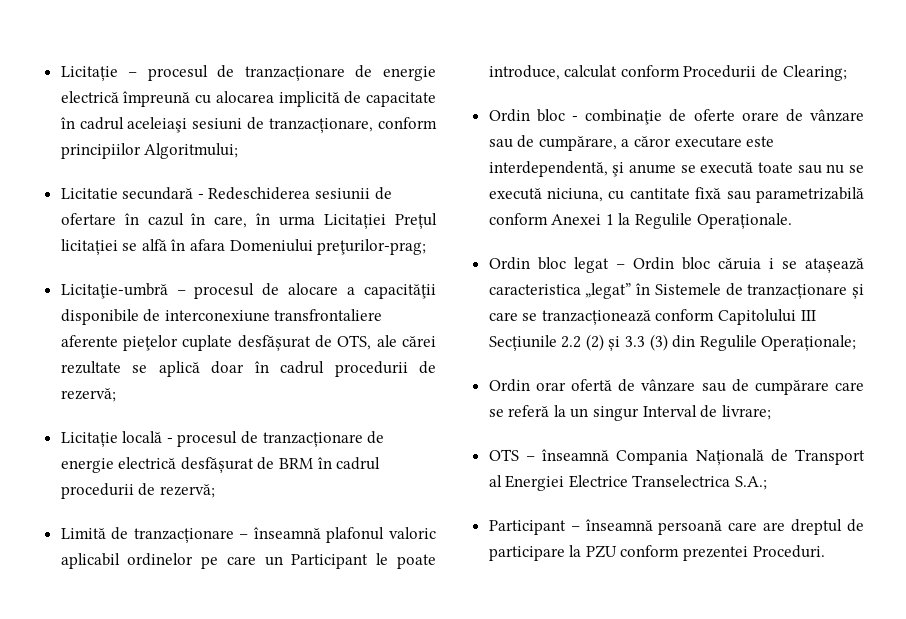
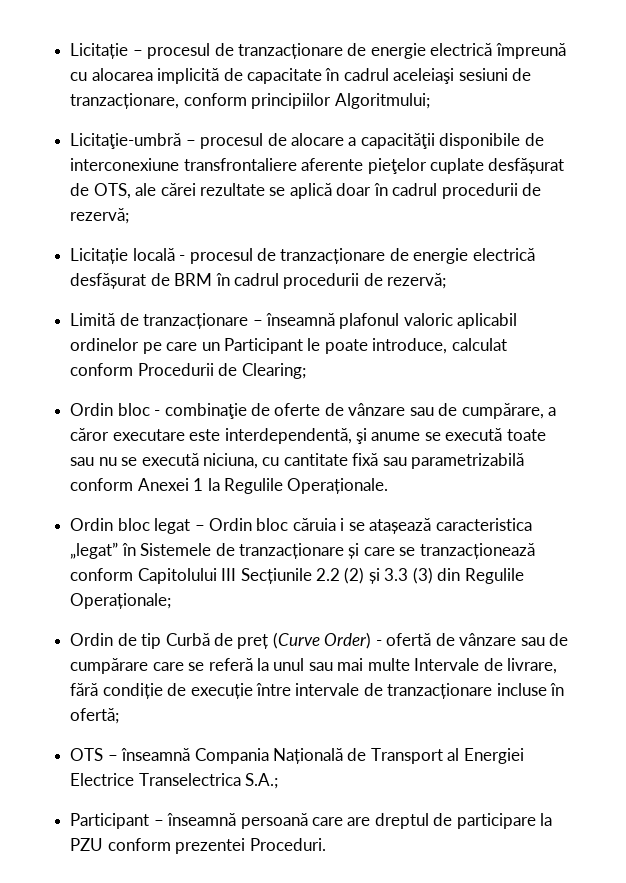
- Licitatie secundară - Redeschiderea sesiunii de ofertare în cazul în care, în urma Licitației Prețul licitației se alfă în afara Domeniului preţurilor-prag;
- Ordin bloc - combinaţie de oferte orare de vânzare sau de cumpărare, a căror executare este interdependentă, şi anume se execută toate sau nu se execută niciuna, cu cantitate fixă sau parametrizabilă conform Anexei 1 la Regulile Operaționale.
+ Ordin bloc - combinaţie de oferte de vânzare sau de cumpărare, a căror executare este interdependentă, şi anume se execută toate sau nu se execută niciuna, cu cantitate fixă sau parametrizabilă conform Anexei 1 la Regulile Operaționale.
- Ordin orar ofertă de vânzare sau de cumpărare care se referă la un singur Interval de livrare;
+ Ordin de tip Curbă de preț (Curve Order) - ofertă de vânzare sau de cumpărare care se referă la unul sau mai multe Intervale de livrare, fără condiție de execuție între intervale de tranzacționare incluse în ofertă;

